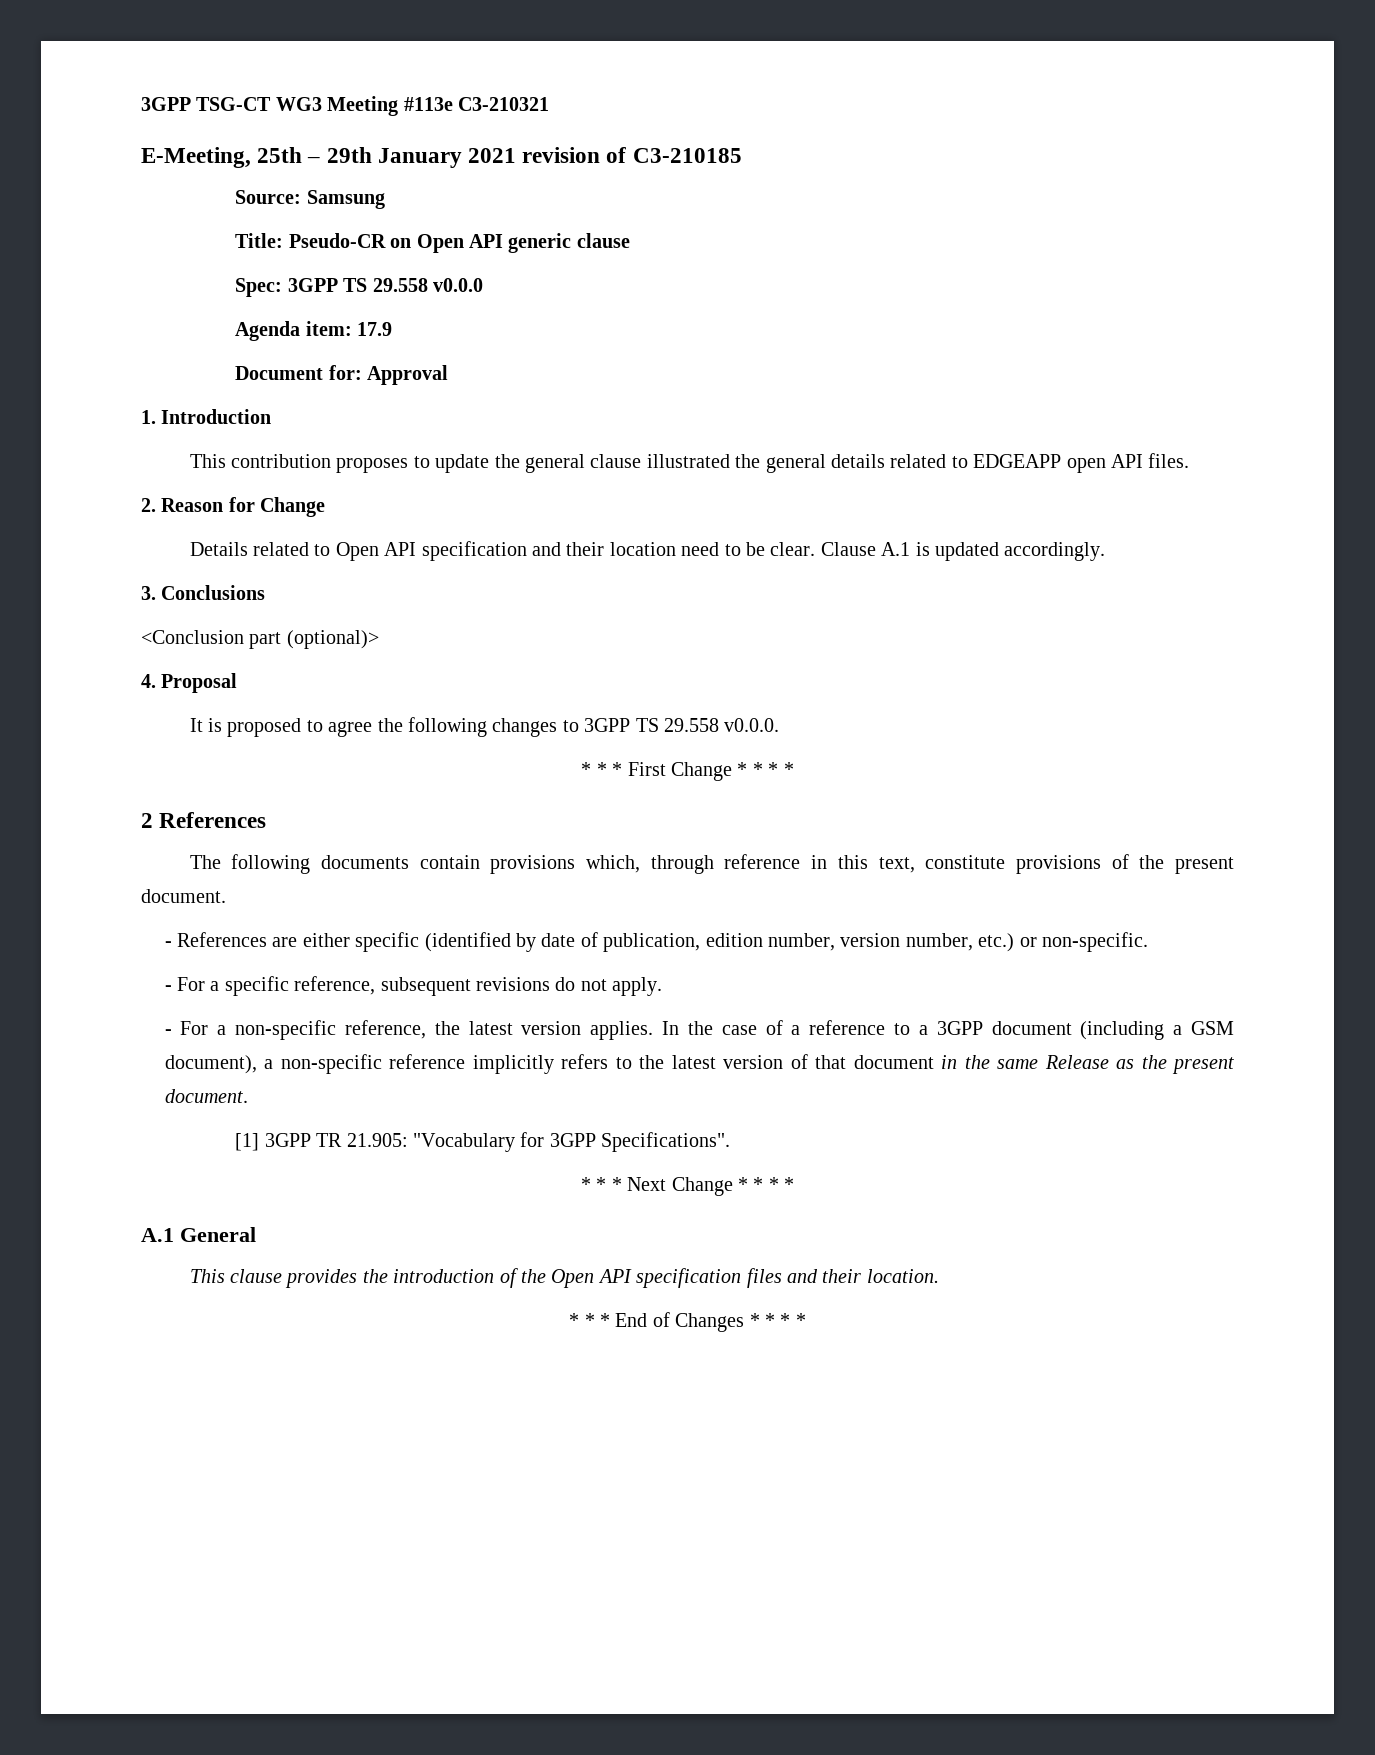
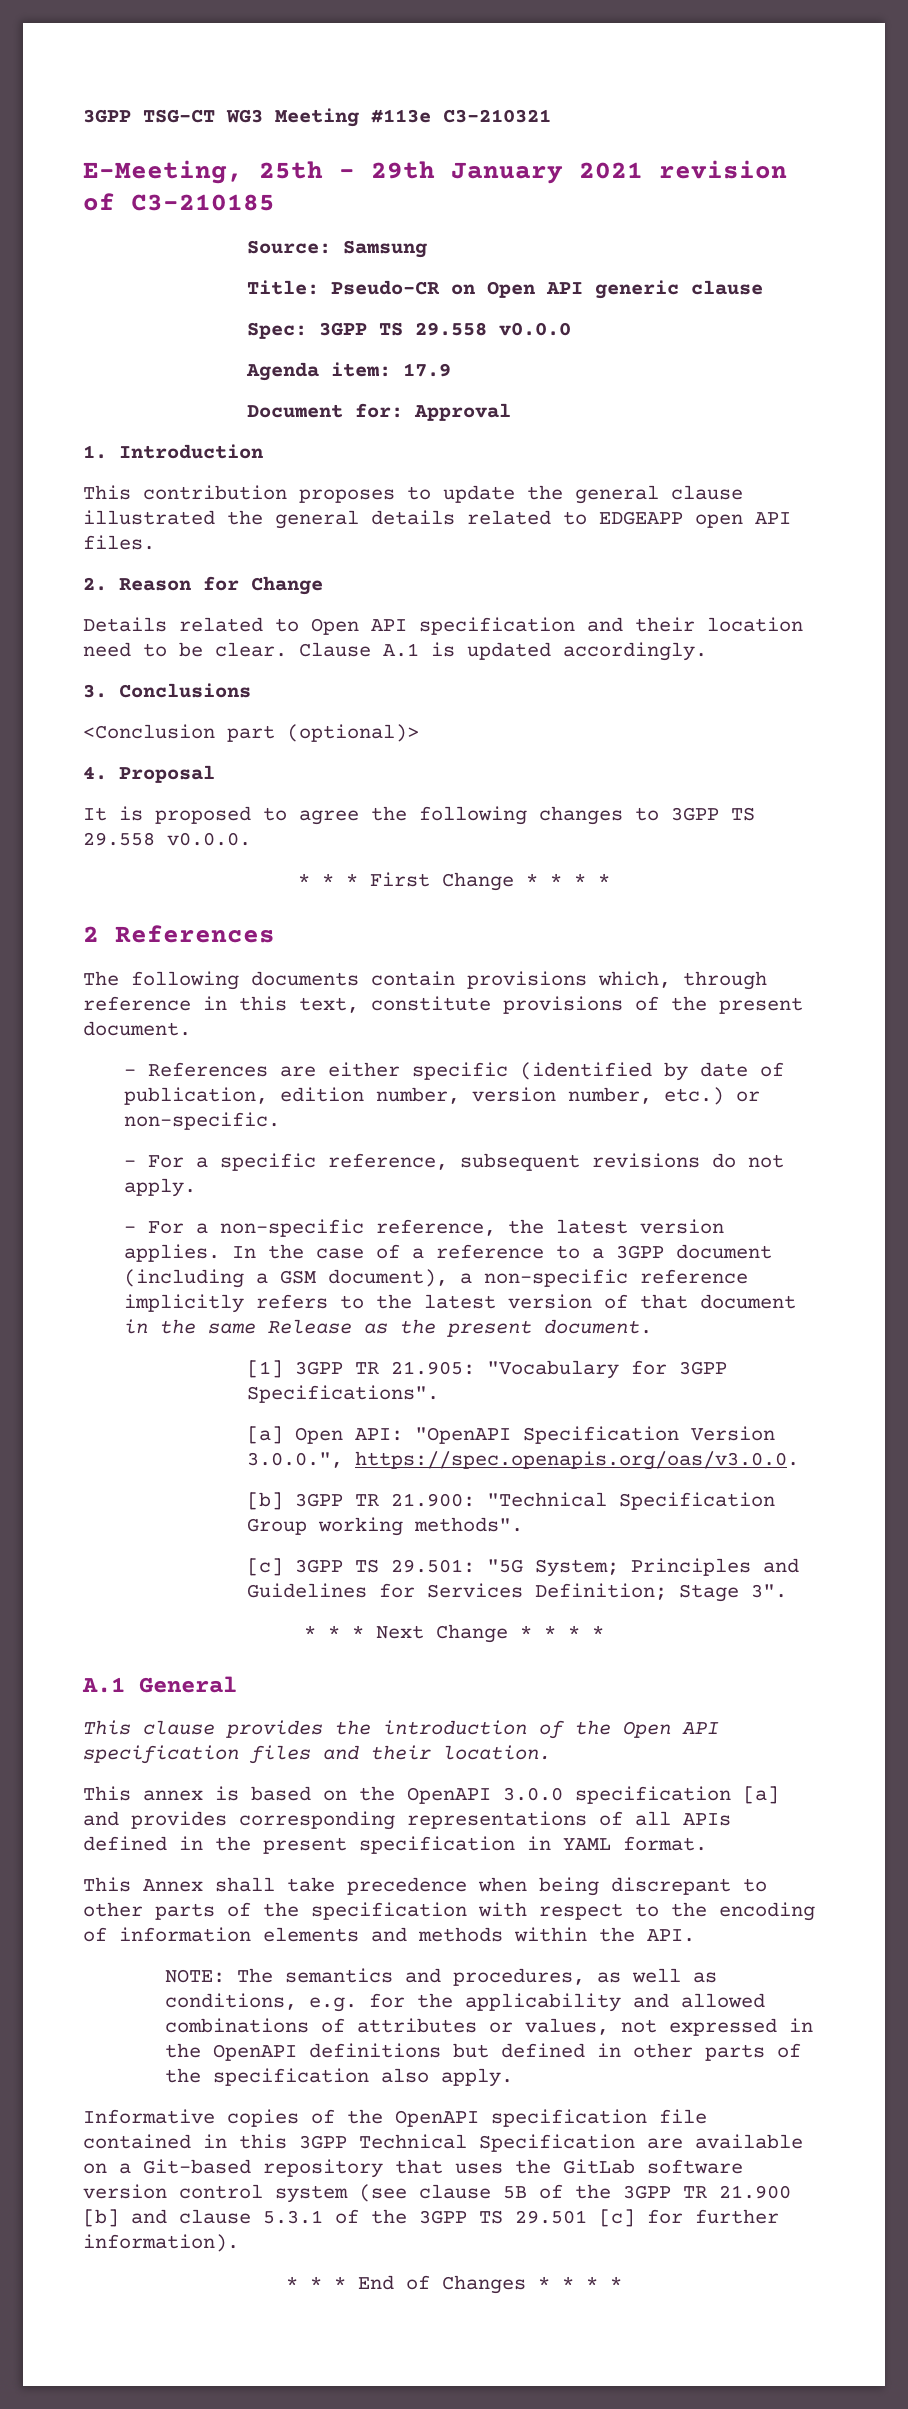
+ [a] Open API: "OpenAPI Specification Version 3.0.0.", https://spec.openapis.org/oas/v3.0.0.
+ [b] 3GPP TR 21.900: "Technical Specification Group working methods".
+ [c] 3GPP TS 29.501: "5G System; Principles and Guidelines for Services Definition; Stage 3".
+ This annex is based on the OpenAPI 3.0.0 specification [a] and provides corresponding representations of all APIs defined in the present specification in YAML format.
+ This Annex shall take precedence when being discrepant to other parts of the specification with respect to the encoding of information elements and methods within the API.
+ NOTE: The semantics and procedures, as well as conditions, e.g. for the applicability and allowed combinations of attributes or values, not expressed in the OpenAPI definitions but defined in other parts of the specification also apply.
+ Informative copies of the OpenAPI specification file contained in this 3GPP Technical Specification are available on a Git-based repository that uses the GitLab software version control system (see clause 5B of the 3GPP TR 21.900 [b] and clause 5.3.1 of the 3GPP TS 29.501 [c] for further information).

